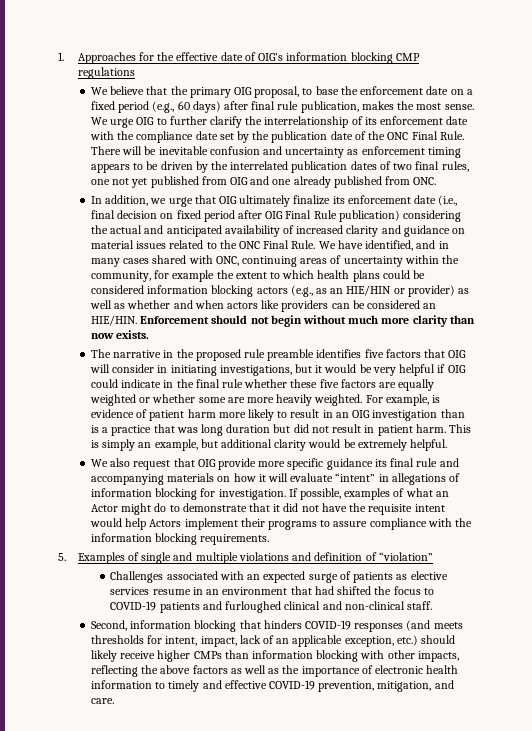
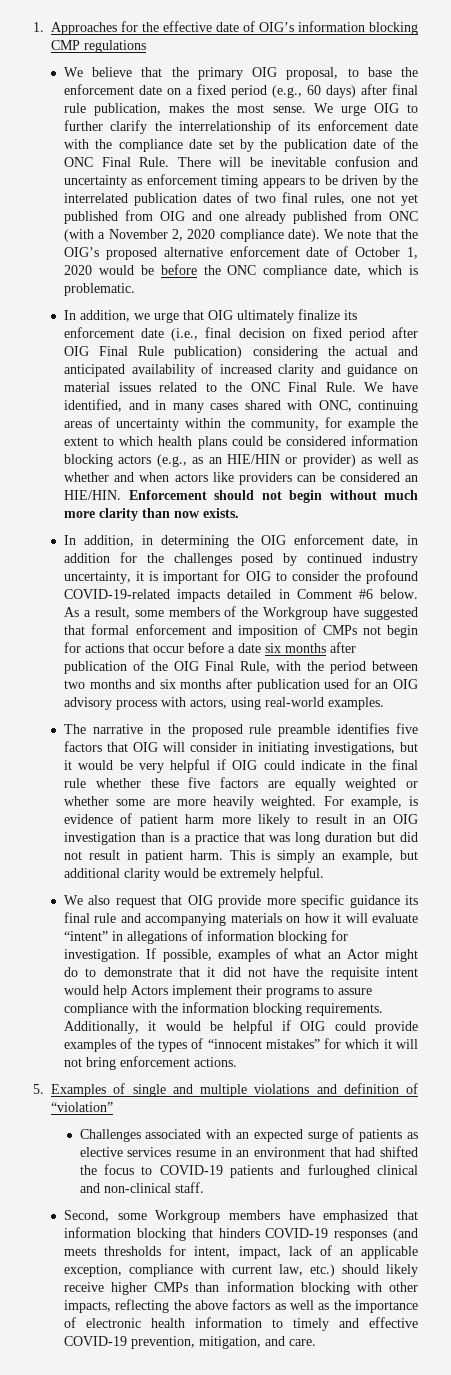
- There will be inevitable confusion and uncertainty as enforcement timing appears to be driven by the interrelated publication dates of two final rules, one not yet published from OIG and one already published from ONC.
+ There will be inevitable confusion and uncertainty as enforcement timing appears to be driven by the interrelated publication dates of two final rules, one not yet published from OIG and one already published from ONC (with a November 2, 2020 compliance date). We note that the OIG’s proposed alternative enforcement date of October 1, 2020 would be before the ONC compliance date, which is problematic.
+ In addition, in determining the OIG enforcement date, in addition for the challenges posed by continued industry uncertainty, it is important for OIG to consider the profound COVID-19-related impacts detailed in Comment #6 below. As a result, some members of the Workgroup have suggested that formal enforcement and imposition of CMPs not begin for actions that occur before a date six months after publication of the OIG Final Rule, with the period between two months and six months after publication used for an OIG advisory process with actors, using real-world examples.
+ Additionally, it would be helpful if OIG could provide examples of the types of “innocent mistakes” for which it will not bring enforcement actions.
- Second, information blocking that hinders COVID-19 responses (and meets thresholds for intent, impact, lack of an applicable exception, etc.) should likely receive higher CMPs than information blocking with other impacts, reflecting the above factors as well as the importance of electronic health information to timely and effective COVID-19 prevention, mitigation, and care.
+ Second, some Workgroup members have emphasized that information blocking that hinders COVID-19 responses (and meets thresholds for intent, impact, lack of an applicable exception, compliance with current law, etc.) should likely receive higher CMPs than information blocking with other impacts, reflecting the above factors as well as the importance of electronic health information to timely and effective COVID-19 prevention, mitigation, and care.

